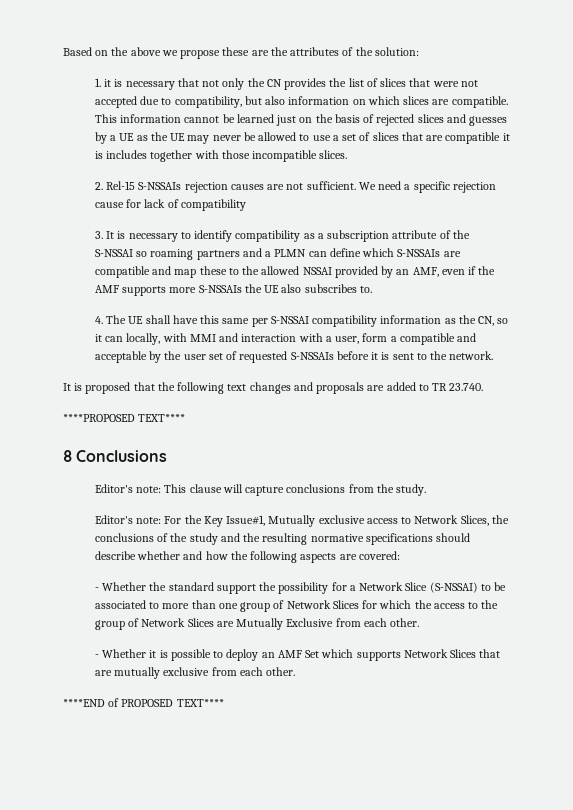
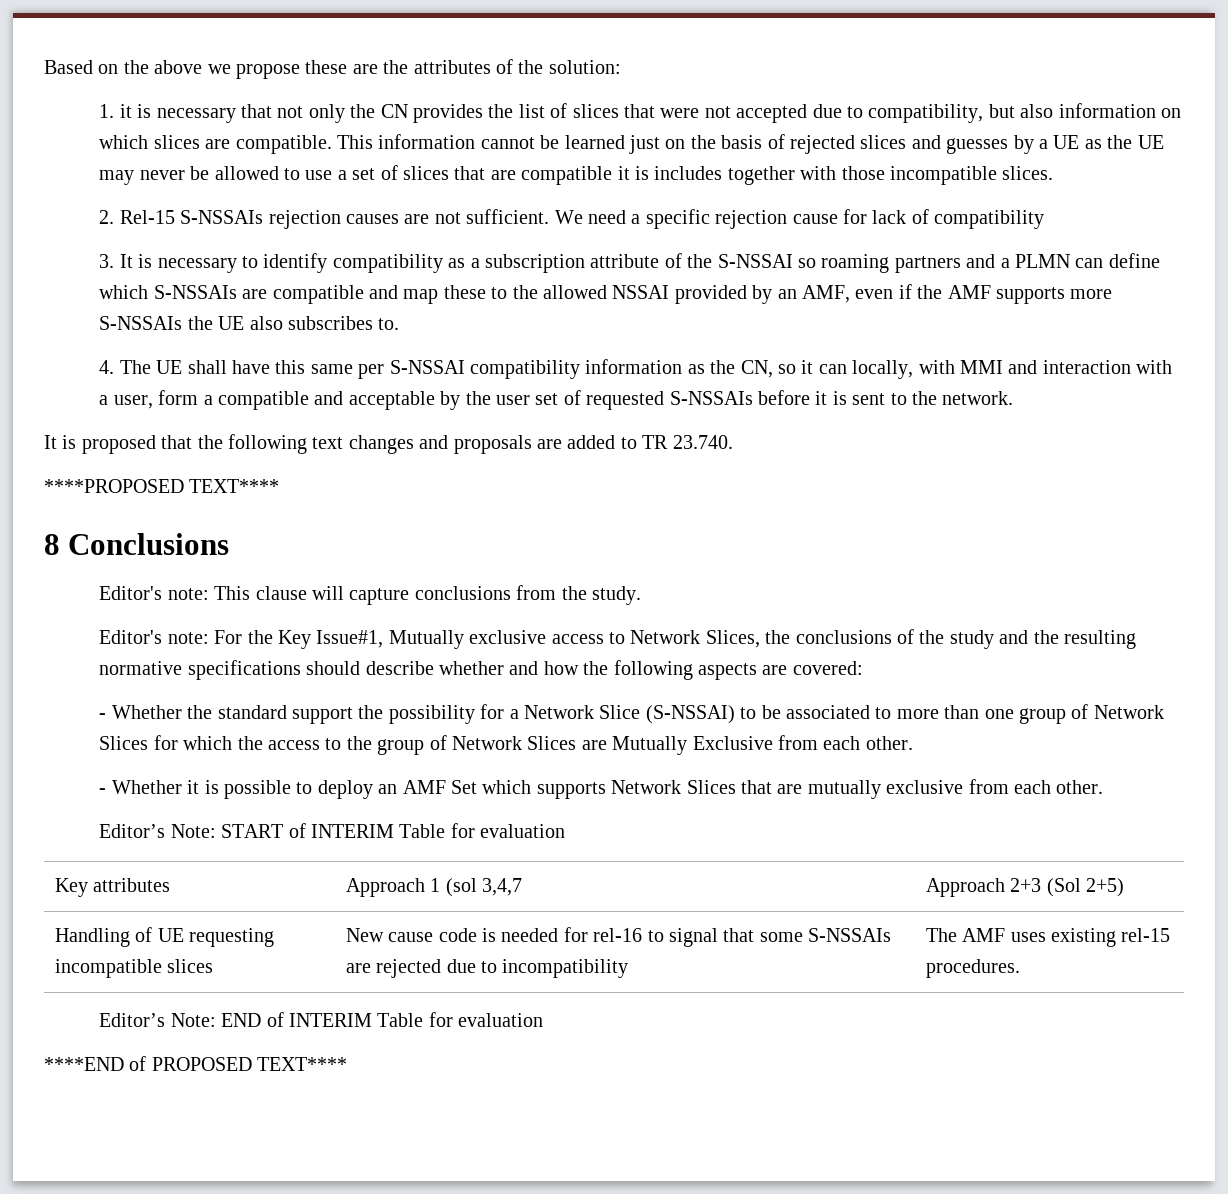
+ Editor’s Note: START of INTERIM Table for evaluation
+ Key attributes | Approach 1 (sol 3,4,7 | Approach 2+3 (Sol 2+5)
+ Handling of UE requesting incompatible slices | New cause code is needed for rel-16 to signal that some S-NSSAIs are rejected due to incompatibility | The AMF uses existing rel-15 procedures.
+ Editor’s Note: END of INTERIM Table for evaluation

